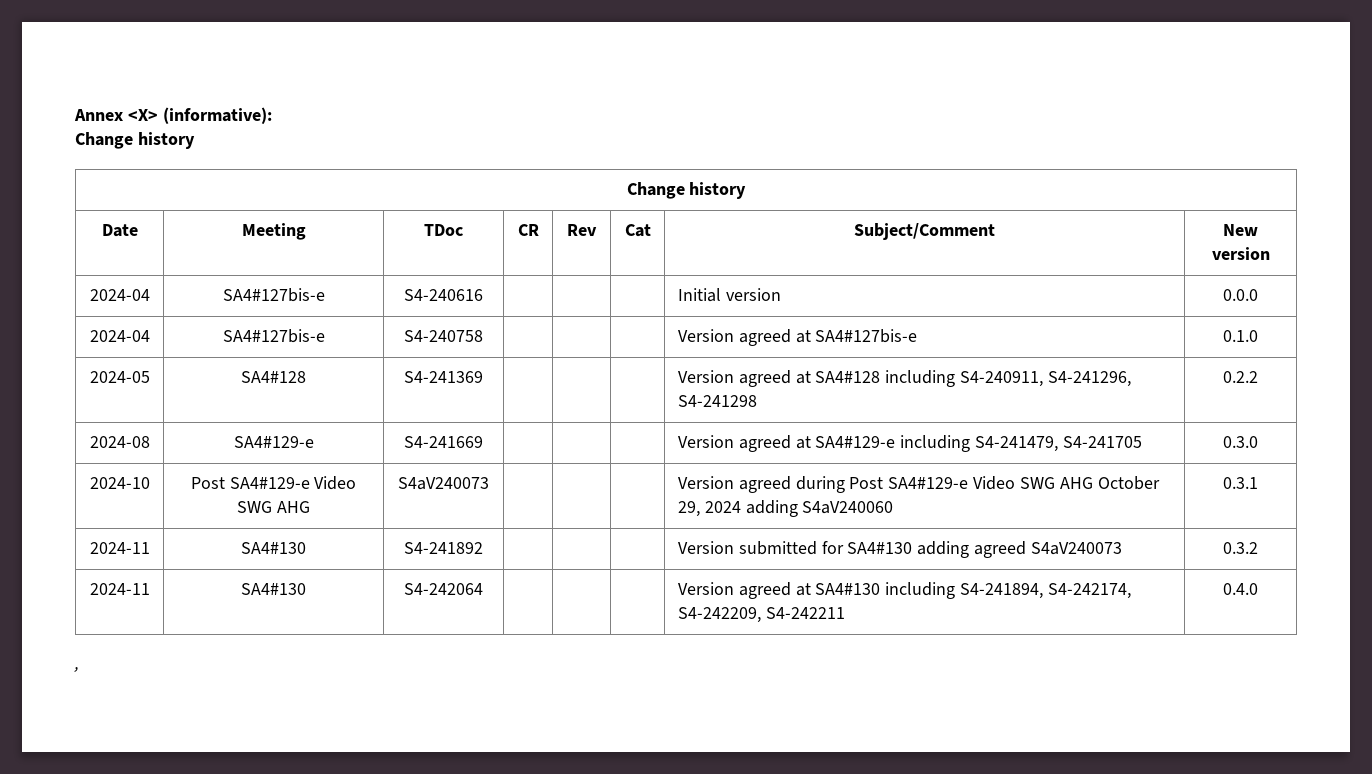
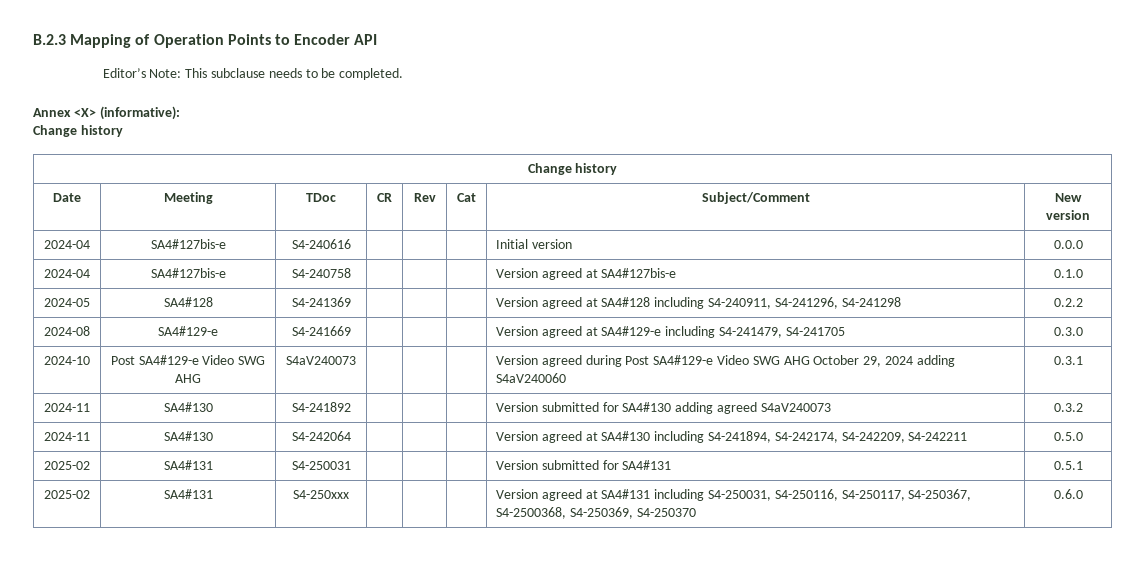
+ B.2.3 Mapping of Operation Points to Encoder API
+ Editor’s Note: This subclause needs to be completed.
- 2024-11 | SA4#130 | S4-242064 | | | | Version agreed at SA4#130 including S4-241894, S4-242174, S4-242209, S4-242211 | 0.4.0
- ,
+ 2024-11 | SA4#130 | S4-242064 | | | | Version agreed at SA4#130 including S4-241894, S4-242174, S4-242209, S4-242211 | 0.5.0
+ 2025-02 | SA4#131 | S4-250031 | | | | Version submitted for SA4#131 | 0.5.1
+ 2025-02 | SA4#131 | S4-250xxx | | | | Version agreed at SA4#131 including S4-250031, S4-250116, S4-250117, S4-250367, S4-2500368, S4-250369, S4-250370 | 0.6.0

